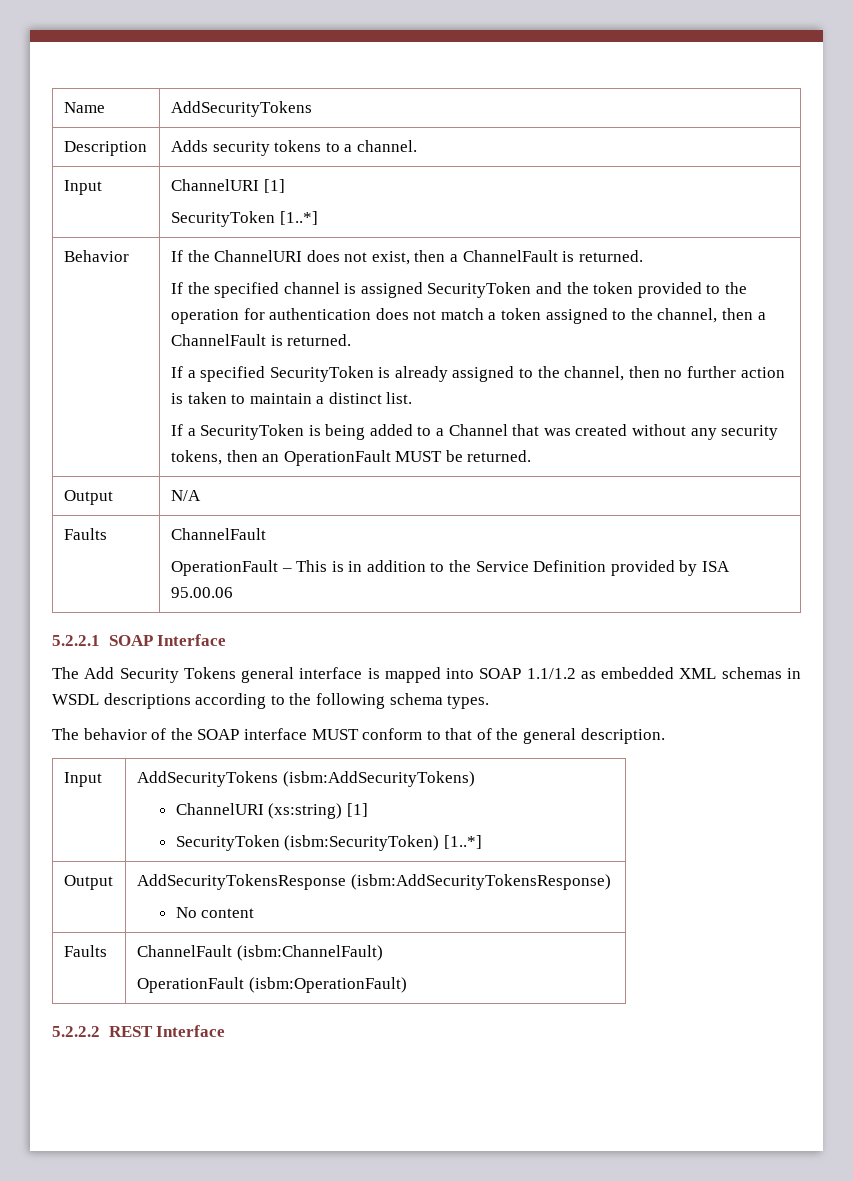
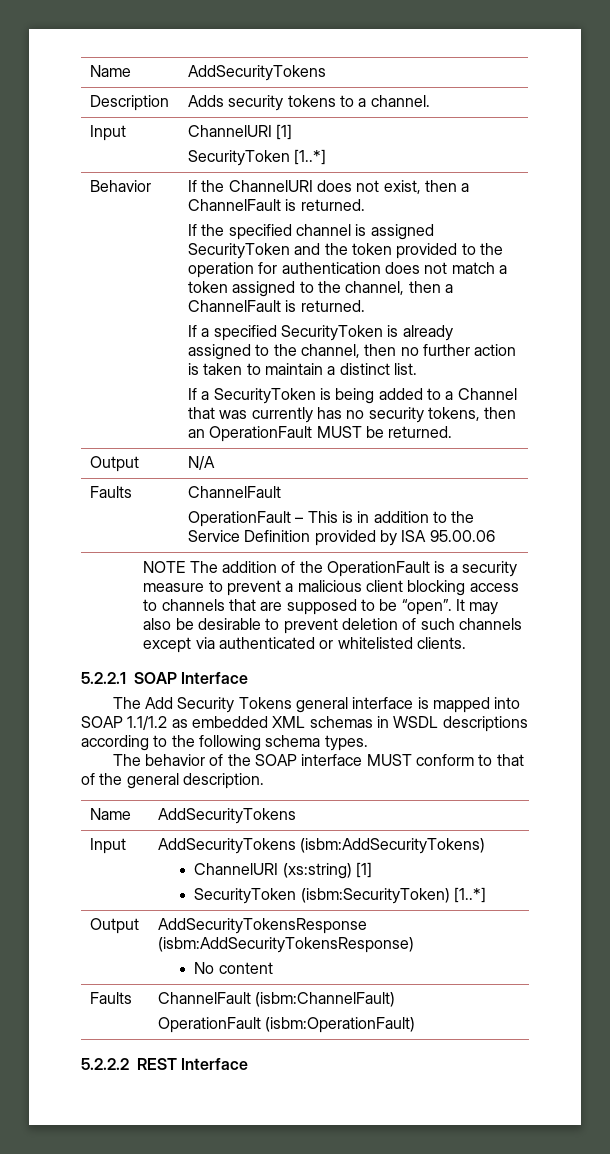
- If a SecurityToken is being added to a Channel that was created without any security tokens, then an OperationFault MUST be returned.
+ If a SecurityToken is being added to a Channel that was currently has no security tokens, then an OperationFault MUST be returned.
+ NOTE The addition of the OperationFault is a security measure to prevent a malicious client blocking access to channels that are supposed to be “open”. It may also be desirable to prevent deletion of such channels except via authenticated or whitelisted clients.
  The behavior of the SOAP interface MUST conform to that of the general description.
+ Name | AddSecurityTokens

